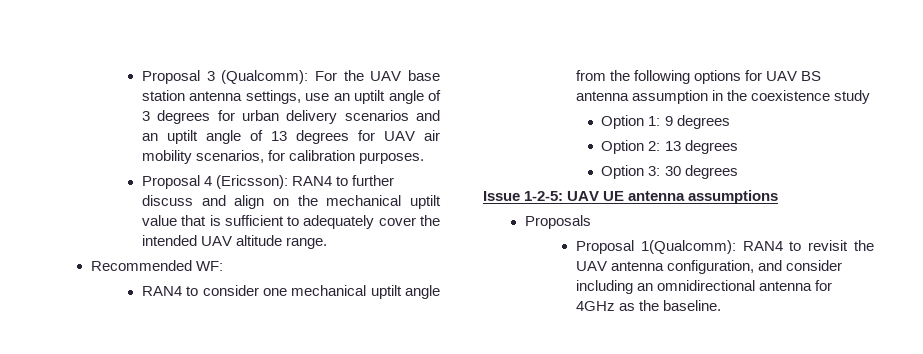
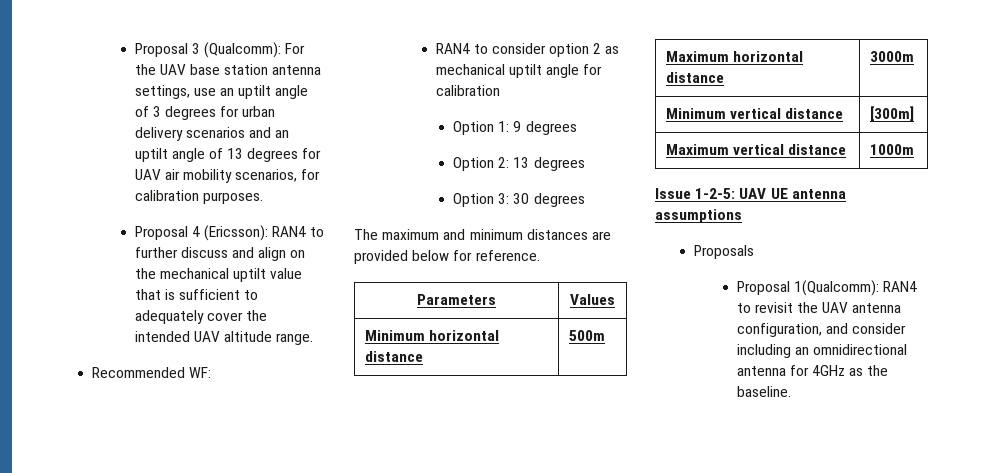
- RAN4 to consider one mechanical uptilt angle from the following options for UAV BS antenna assumption in the coexistence study
+ RAN4 to consider option 2 as mechanical uptilt angle for calibration
+ The maximum and minimum distances are provided below for reference.
+ Parameters | Values
+ Minimum horizontal distance | 500m
+ Maximum horizontal distance | 3000m
+ Minimum vertical distance | [300m]
+ Maximum vertical distance | 1000m

